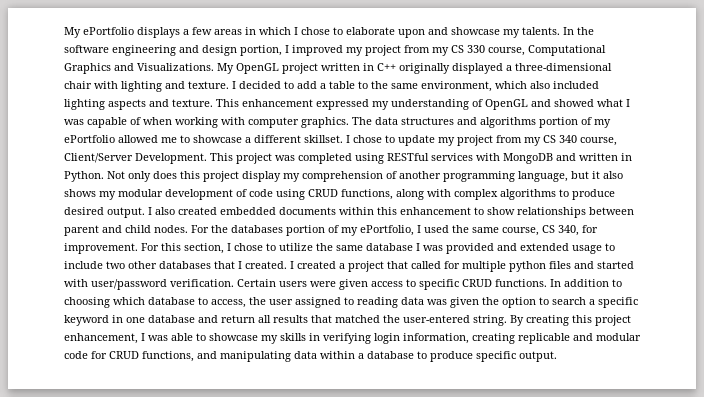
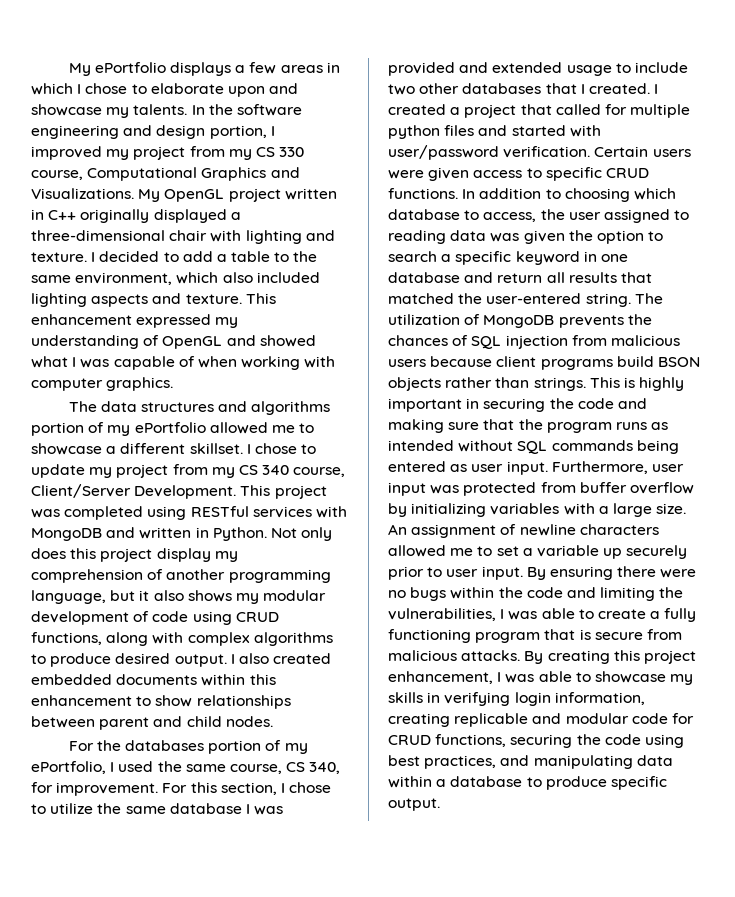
- This enhancement expressed my understanding of OpenGL and showed what I was capable of when working with computer graphics. The data structures and algorithms portion of my ePortfolio allowed me to showcase a different skillset.
+ This enhancement expressed my understanding of OpenGL and showed what I was capable of when working with computer graphics.
+ The data structures and algorithms portion of my ePortfolio allowed me to showcase a different skillset.
- I also created embedded documents within this enhancement to show relationships between parent and child nodes. For the databases portion of my ePortfolio, I used the same course, CS 340, for improvement.
+ I also created embedded documents within this enhancement to show relationships between parent and child nodes.
+ For the databases portion of my ePortfolio, I used the same course, CS 340, for improvement.
+ The utilization of MongoDB prevents the chances of SQL injection from malicious users because client programs build BSON objects rather than strings. This is highly important in securing the code and making sure that the program runs as intended without SQL commands being entered as user input. Furthermore, user input was protected from buffer overflow by initializing variables with a large size. An assignment of newline characters allowed me to set a variable up securely prior to user input. By ensuring there were no bugs within the code and limiting the vulnerabilities, I was able to create a fully functioning program that is secure from malicious attacks.
- By creating this project enhancement, I was able to showcase my skills in verifying login information, creating replicable and modular code for CRUD functions, and manipulating data within a database to produce specific output.
+ By creating this project enhancement, I was able to showcase my skills in verifying login information, creating replicable and modular code for CRUD functions, securing the code using best practices, and manipulating data within a database to produce specific output.

